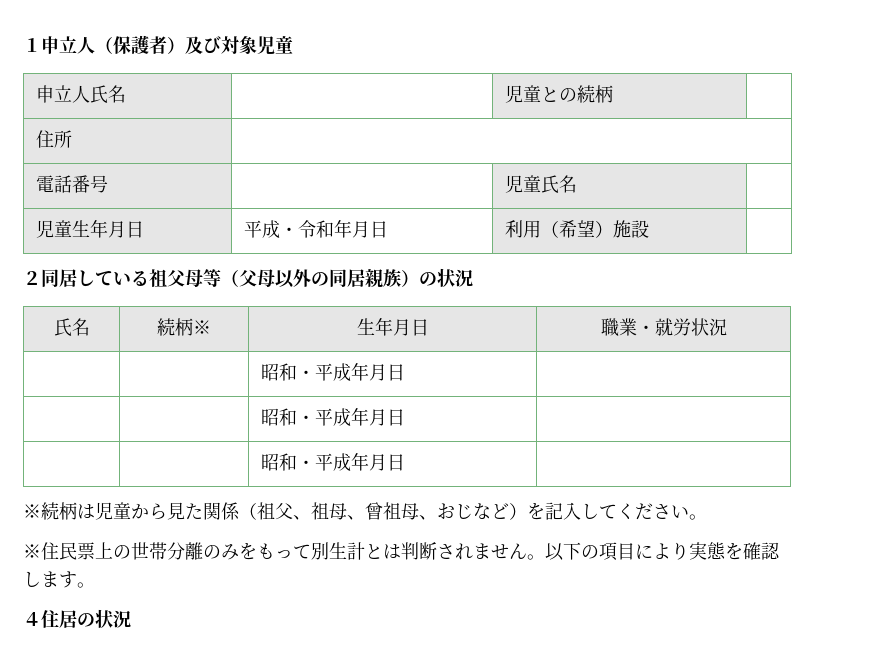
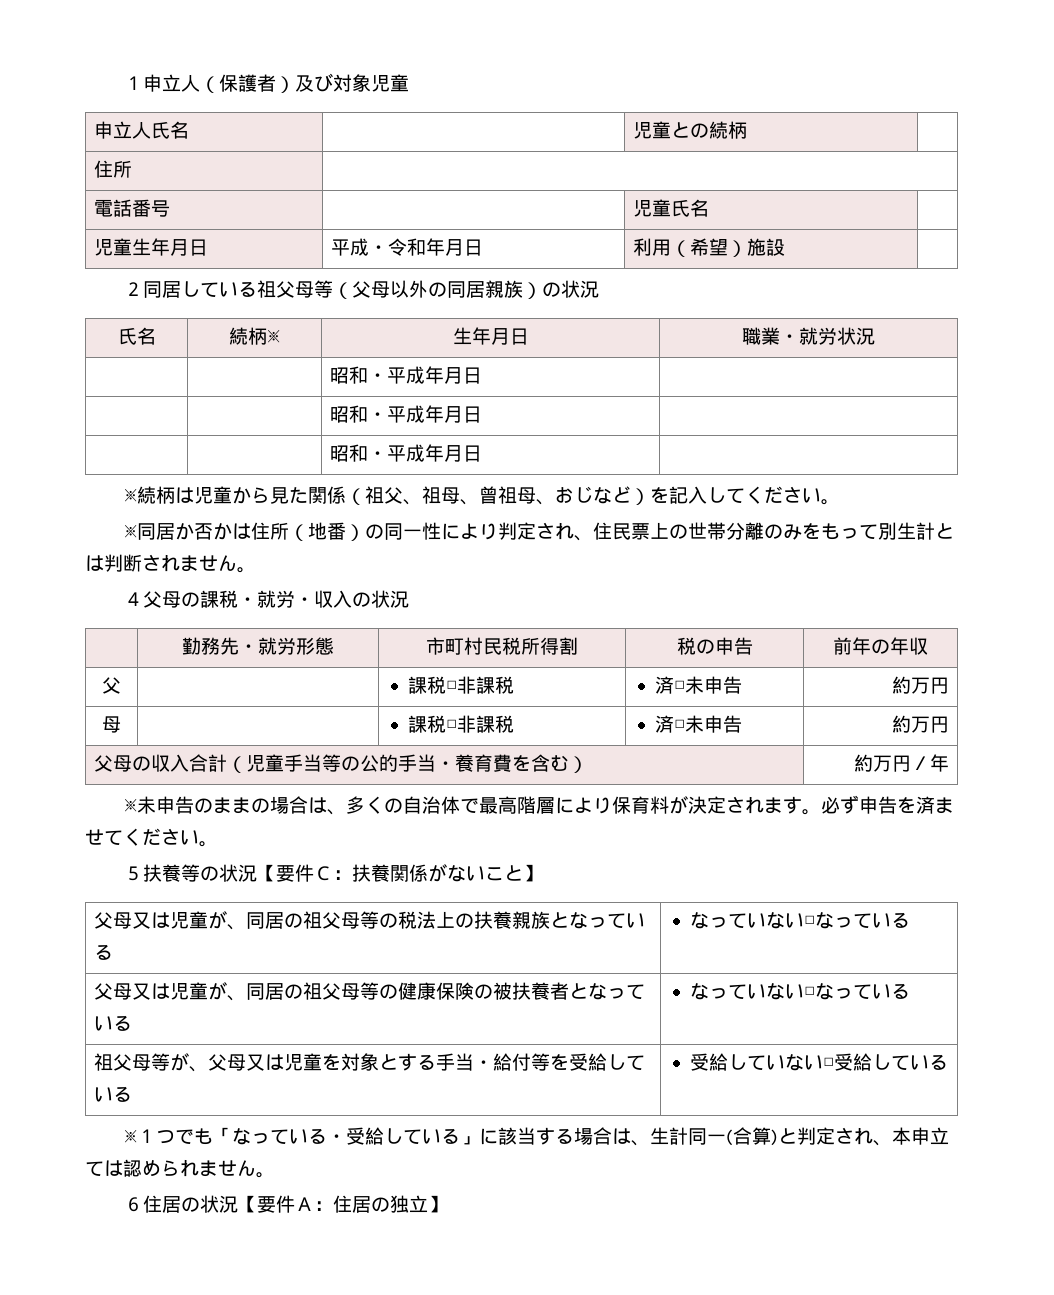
- ※住民票上の世帯分離のみをもって別生計とは判断されません。以下の項目により実態を確認します。
- ４住居の状況
+ ※同居か否かは住所（地番）の同一性により判定され、住民票上の世帯分離のみをもって別生計とは判断されません。
+ ４父母の課税・就労・収入の状況
+ | 勤務先・就労形態 | 市町村民税所得割 | 税の申告 | 前年の年収
+ 父 | | 課税□非課税 | 済□未申告 | 約万円
+ 母 | | 課税□非課税 | 済□未申告 | 約万円
+ 父母の収入合計（児童手当等の公的手当・養育費を含む） | 約万円／年
+ ※未申告のままの場合は、多くの自治体で最高階層により保育料が決定されます。必ず申告を済ませてください。
+ ５扶養等の状況【要件Ｃ：扶養関係がないこと】
+ 父母又は児童が、同居の祖父母等の税法上の扶養親族となっている | なっていない□なっている
+ 父母又は児童が、同居の祖父母等の健康保険の被扶養者となっている | なっていない□なっている
+ 祖父母等が、父母又は児童を対象とする手当・給付等を受給している | 受給していない□受給している
+ ※１つでも「なっている・受給している」に該当する場合は、生計同一(合算)と判定され、本申立ては認められません。
+ ６住居の状況【要件Ａ：住居の独立】

